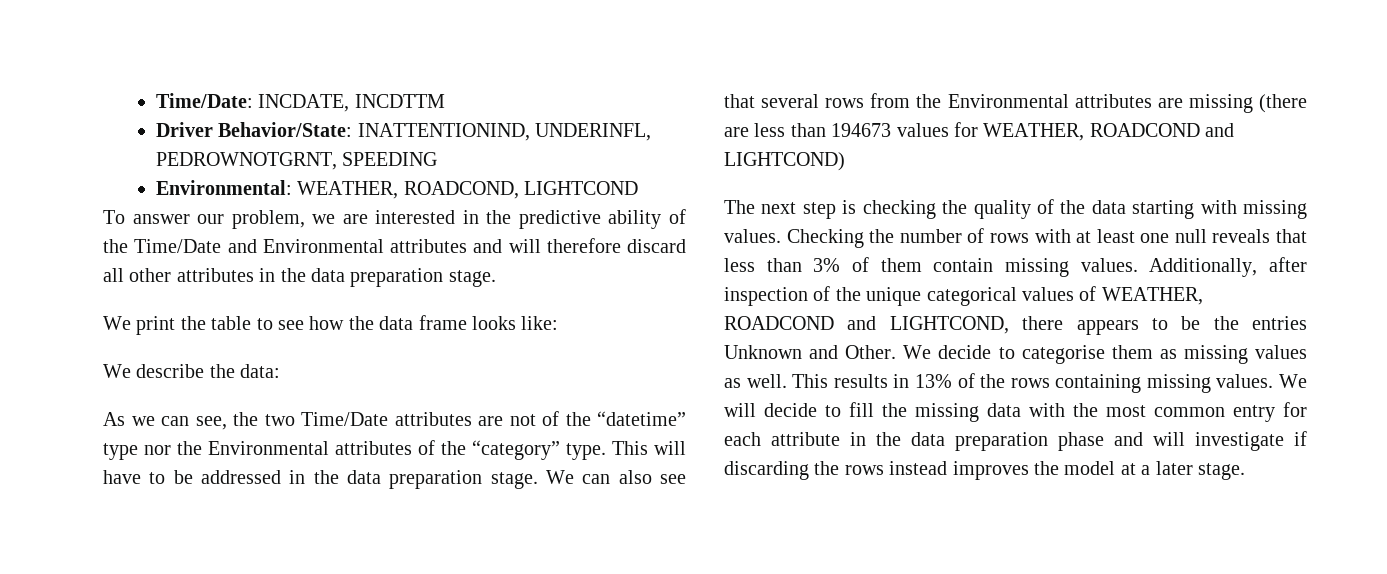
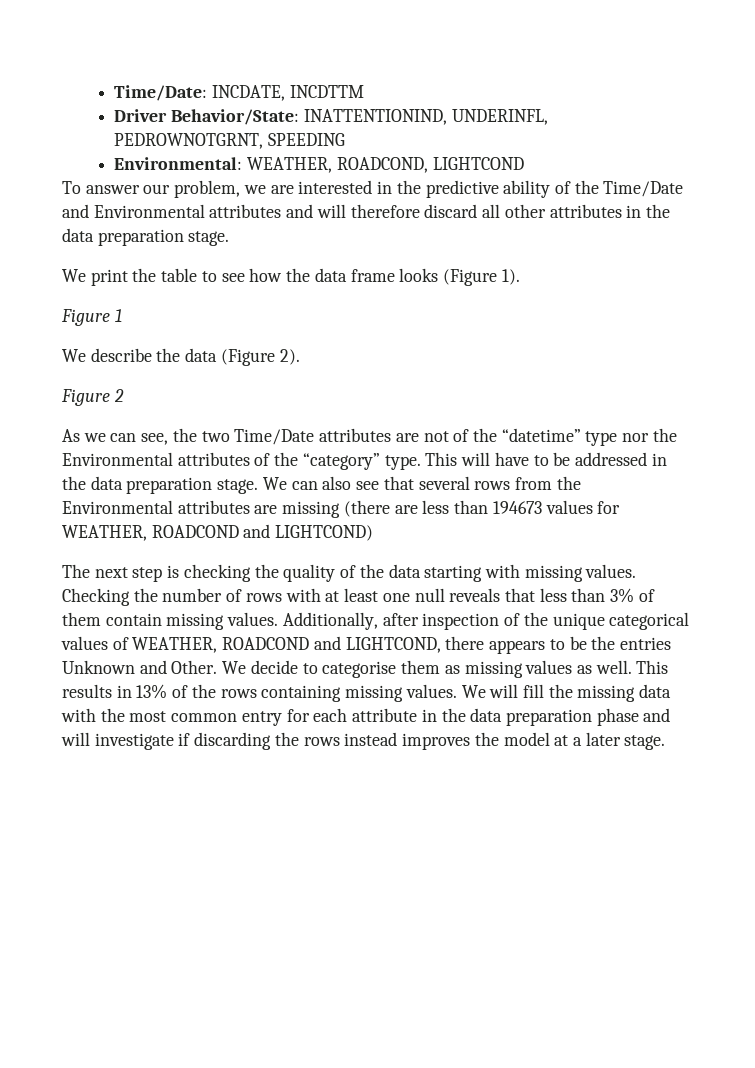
- We print the table to see how the data frame looks like:
+ We print the table to see how the data frame looks (Figure 1).
+ Figure 1
- We describe the data:
+ We describe the data (Figure 2).
+ Figure 2
- We will decide to fill the missing data with the most common entry for each attribute in the data preparation phase and will investigate if discarding the rows instead improves the model at a later stage.
+ We will fill the missing data with the most common entry for each attribute in the data preparation phase and will investigate if discarding the rows instead improves the model at a later stage.

